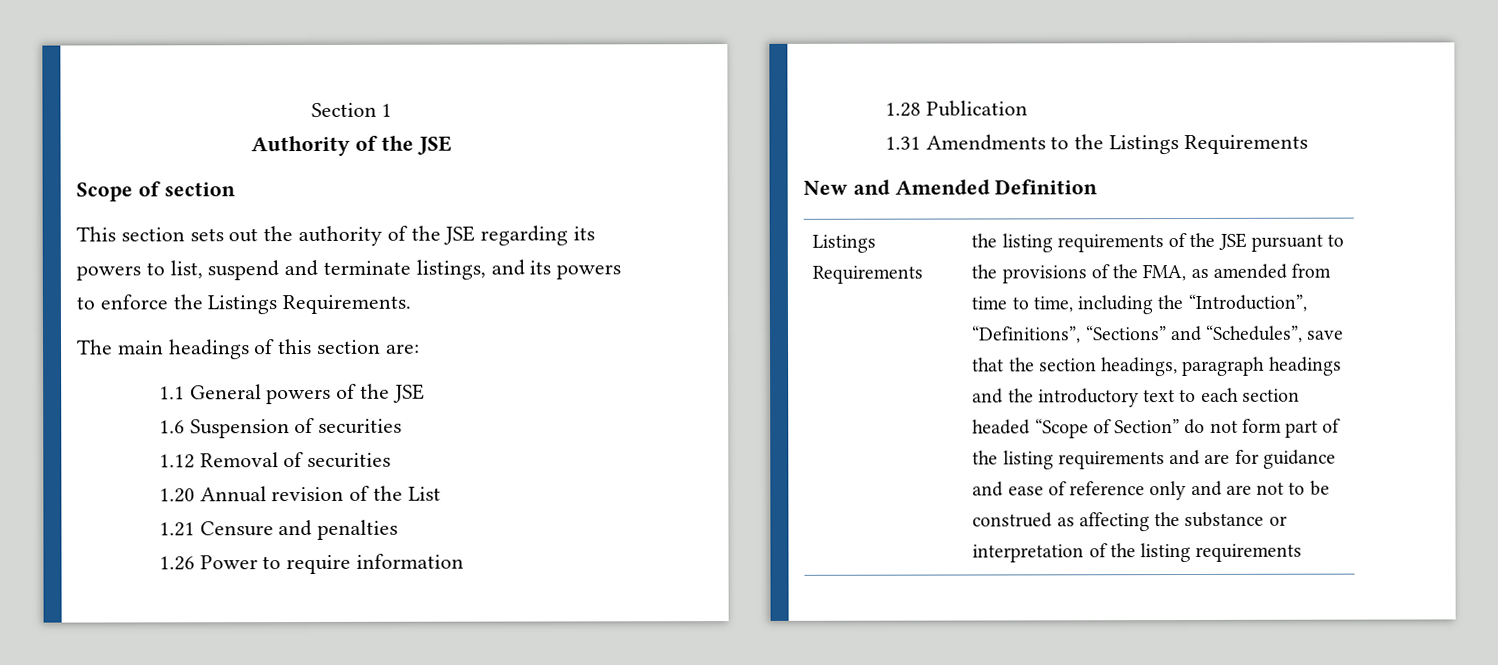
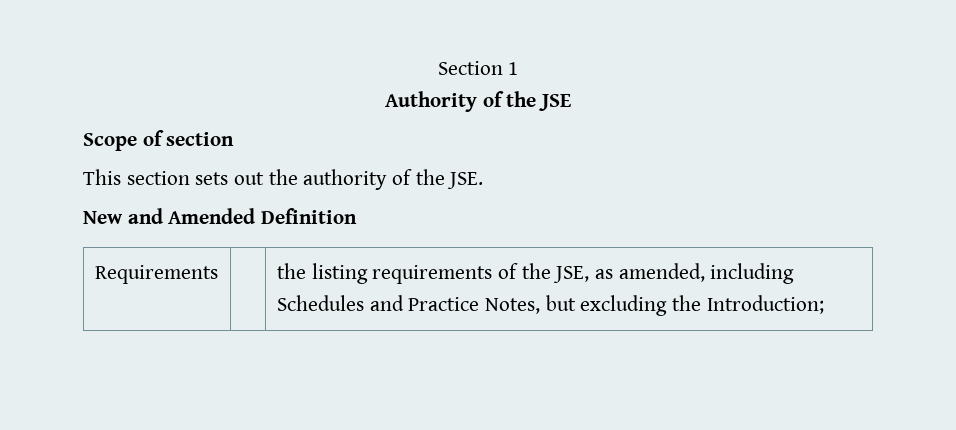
- This section sets out the authority of the JSE regarding its powers to list, suspend and terminate listings, and its powers to enforce the Listings Requirements.
- The main headings of this section are:
- 1.1 General powers of the JSE
- 1.6 Suspension of securities
- 1.12 Removal of securities
- 1.20 Annual revision of the List
- 1.21 Censure and penalties
- 1.26 Power to require information
- 1.28 Publication
- 1.31 Amendments to the Listings Requirements
+ This section sets out the authority of the JSE.
  New and Amended Definition
- Listings Requirements
+ Requirements
- the listing requirements of the JSE pursuant to the provisions of the FMA, as amended from time to time, including the “Introduction”, “Definitions”, “Sections” and “Schedules”, save that the section headings, paragraph headings and the introductory text to each section headed “Scope of Section” do not form part of the listing requirements and are for guidance and ease of reference only and are not to be construed as affecting the substance or interpretation of the listing requirements
+ the listing requirements of the JSE, as amended, including Schedules and Practice Notes, but excluding the Introduction;

